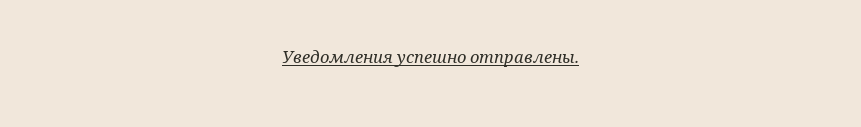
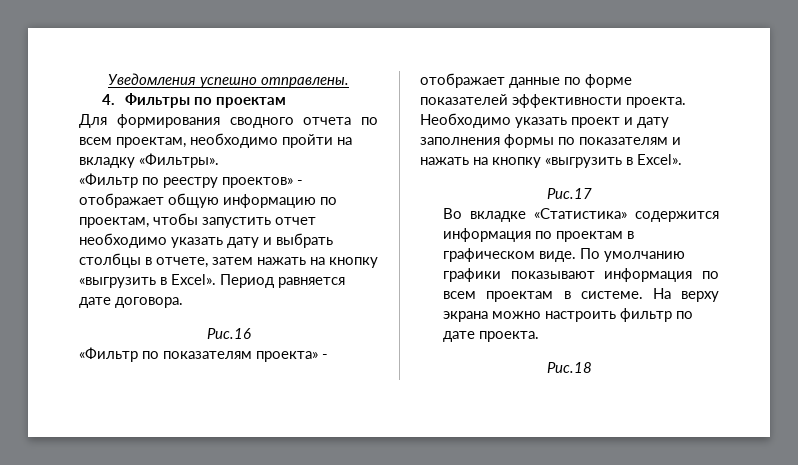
+ 4. Фильтры по проектам
+ Для формирования сводного отчета по всем проектам, необходимо пройти на вкладку «Фильтры».
+ «Фильтр по реестру проектов» - отображает общую информацию по проектам, чтобы запустить отчет необходимо указать дату и выбрать столбцы в отчете, затем нажать на кнопку «выгрузить в Excel». Период равняется дате договора.
+ Рис.16
+ «Фильтр по показателям проекта» - отображает данные по форме показателей эффективности проекта. Необходимо указать проект и дату заполнения формы по показателям и нажать на кнопку «выгрузить в Excel».
+ Рис.17
+ Во вкладке «Статистика» содержится информация по проектам в графическом виде. По умолчанию графики показывают информация по всем проектам в системе. На верху экрана можно настроить фильтр по дате проекта.
+ Рис.18

